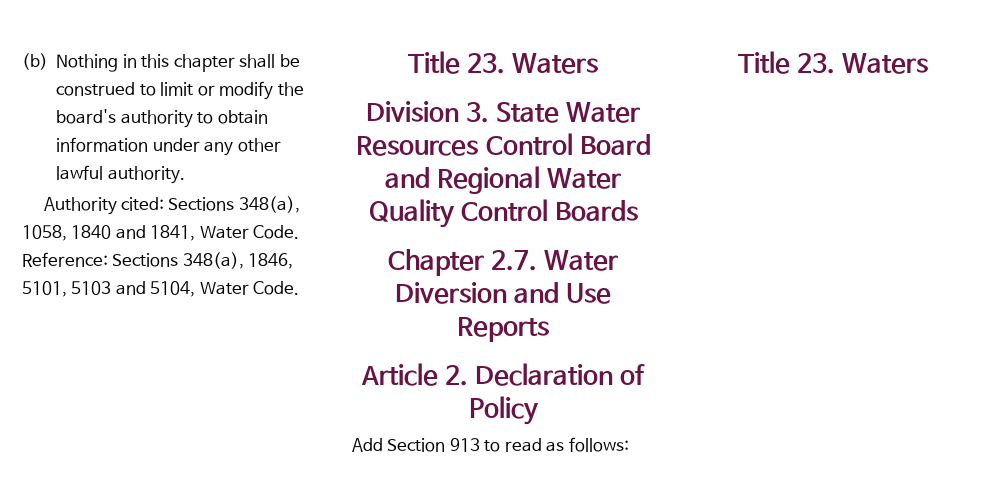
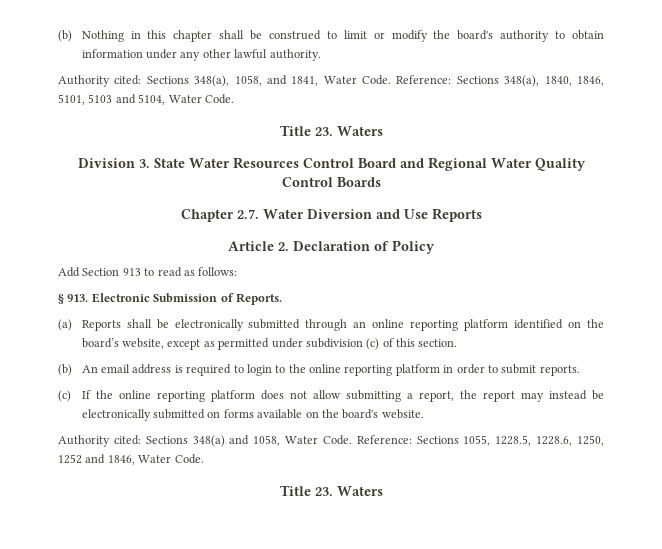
- Authority cited: Sections 348(a), 1058, 1840 and 1841, Water Code.
+ Authority cited: Sections 348(a), 1058, and 1841, Water Code.
- Reference: Sections 348(a), 1846, 5101, 5103 and 5104, Water Code.
+ Reference: Sections 348(a), 1840, 1846, 5101, 5103 and 5104, Water Code.
+ § 913. Electronic Submission of Reports.
+ (a) Reports shall be electronically submitted through an online reporting platform identified on the board’s website, except as permitted under subdivision (c) of this section.
+ (b) An email address is required to login to the online reporting platform in order to submit reports.
+ (c) If the online reporting platform does not allow submitting a report, the report may instead be electronically submitted on forms available on the board's website.
+ Authority cited: Sections 348(a) and 1058, Water Code. Reference: Sections 1055, 1228.5, 1228.6, 1250, 1252 and 1846, Water Code.

